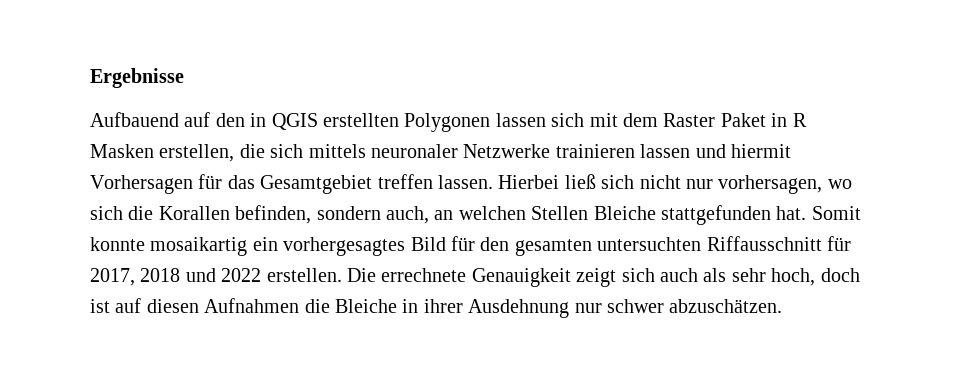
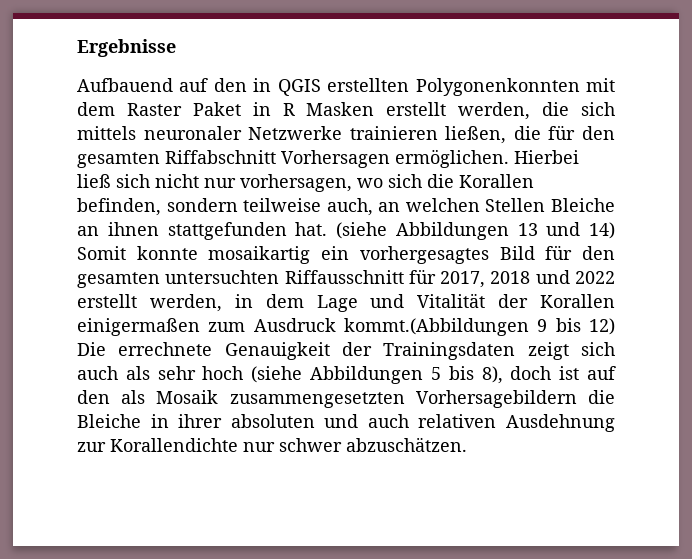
- Aufbauend auf den in QGIS erstellten Polygonen lassen sich mit dem Raster Paket in R Masken erstellen, die sich mittels neuronaler Netzwerke trainieren lassen und hiermit Vorhersagen für das Gesamtgebiet treffen lassen.
+ Aufbauend auf den in QGIS erstellten Polygonenkonnten mit dem Raster Paket in R Masken erstellt werden, die sich mittels neuronaler Netzwerke trainieren ließen, die für den gesamten Riffabschnitt Vorhersagen ermöglichen.
- Hierbei ließ sich nicht nur vorhersagen, wo sich die Korallen befinden, sondern auch, an welchen Stellen Bleiche stattgefunden hat. Somit konnte mosaikartig ein vorhergesagtes Bild für den gesamten untersuchten Riffausschnitt für 2017, 2018 und 2022 erstellen. Die errechnete Genauigkeit zeigt sich auch als sehr hoch, doch ist auf diesen Aufnahmen die Bleiche in ihrer Ausdehnung nur schwer abzuschätzen.
+ Hierbei ließ sich nicht nur vorhersagen, wo sich die Korallen befinden, sondern teilweise auch, an welchen Stellen Bleiche an ihnen stattgefunden hat. (siehe Abbildungen 13 und 14) Somit konnte mosaikartig ein vorhergesagtes Bild für den gesamten untersuchten Riffausschnitt für 2017, 2018 und 2022 erstellt werden, in dem Lage und Vitalität der Korallen einigermaßen zum Ausdruck kommt.(Abbildungen 9 bis 12) Die errechnete Genauigkeit der Trainingsdaten zeigt sich auch als sehr hoch (siehe Abbildungen 5 bis 8), doch ist auf den als Mosaik zusammengesetzten Vorhersagebildern die Bleiche in ihrer absoluten und auch relativen Ausdehnung zur Korallendichte nur schwer abzuschätzen.

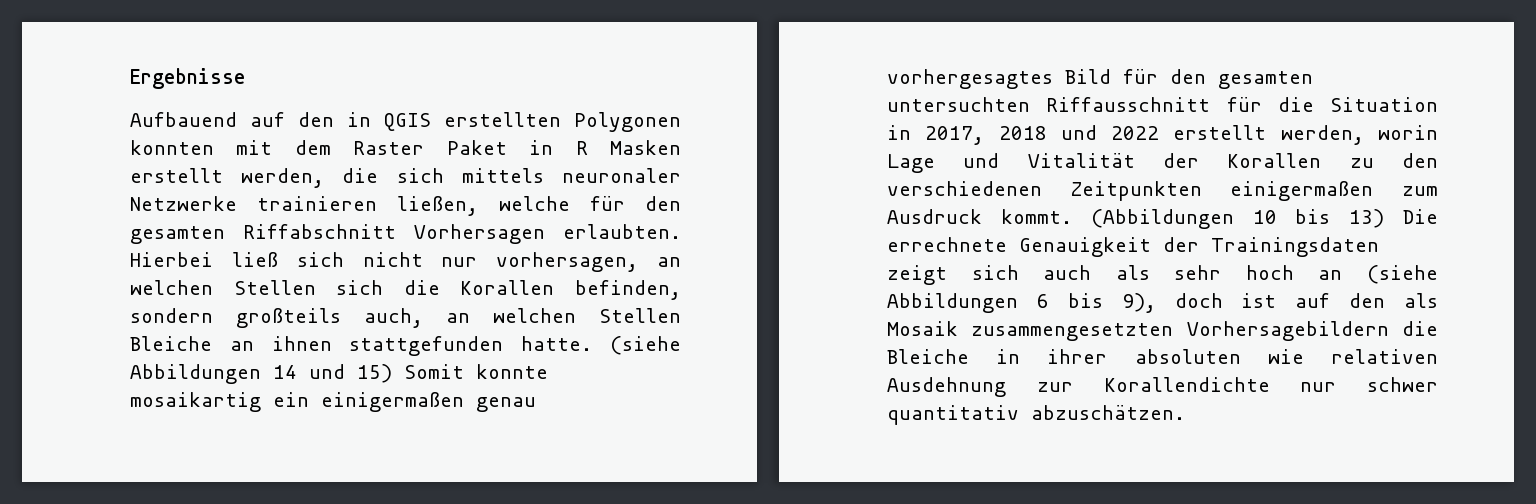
- Aufbauend auf den in QGIS erstellten Polygonenkonnten mit dem Raster Paket in R Masken erstellt werden, die sich mittels neuronaler Netzwerke trainieren ließen, die für den gesamten Riffabschnitt Vorhersagen ermöglichen.
+ Aufbauend auf den in QGIS erstellten Polygonen konnten mit dem Raster Paket in R Masken erstellt werden, die sich mittels neuronaler Netzwerke trainieren ließen, welche für den gesamten Riffabschnitt Vorhersagen erlaubten.
- Hierbei ließ sich nicht nur vorhersagen, wo sich die Korallen befinden, sondern teilweise auch, an welchen Stellen Bleiche an ihnen stattgefunden hat. (siehe Abbildungen 13 und 14) Somit konnte mosaikartig ein vorhergesagtes Bild für den gesamten untersuchten Riffausschnitt für 2017, 2018 und 2022 erstellt werden, in dem Lage und Vitalität der Korallen einigermaßen zum Ausdruck kommt.(Abbildungen 9 bis 12) Die errechnete Genauigkeit der Trainingsdaten zeigt sich auch als sehr hoch (siehe Abbildungen 5 bis 8), doch ist auf den als Mosaik zusammengesetzten Vorhersagebildern die Bleiche in ihrer absoluten und auch relativen Ausdehnung zur Korallendichte nur schwer abzuschätzen.
+ Hierbei ließ sich nicht nur vorhersagen, an welchen Stellen sich die Korallen befinden, sondern großteils auch, an welchen Stellen Bleiche an ihnen stattgefunden hatte. (siehe Abbildungen 14 und 15) Somit konnte mosaikartig ein einigermaßen genau vorhergesagtes Bild für den gesamten untersuchten Riffausschnitt für die Situation in 2017, 2018 und 2022 erstellt werden, worin Lage und Vitalität der Korallen zu den verschiedenen Zeitpunkten einigermaßen zum Ausdruck kommt. (Abbildungen 10 bis 13) Die errechnete Genauigkeit der Trainingsdaten zeigt sich auch als sehr hoch an (siehe Abbildungen 6 bis 9), doch ist auf den als Mosaik zusammengesetzten Vorhersagebildern die Bleiche in ihrer absoluten wie relativen Ausdehnung zur Korallendichte nur schwer quantitativ abzuschätzen.

